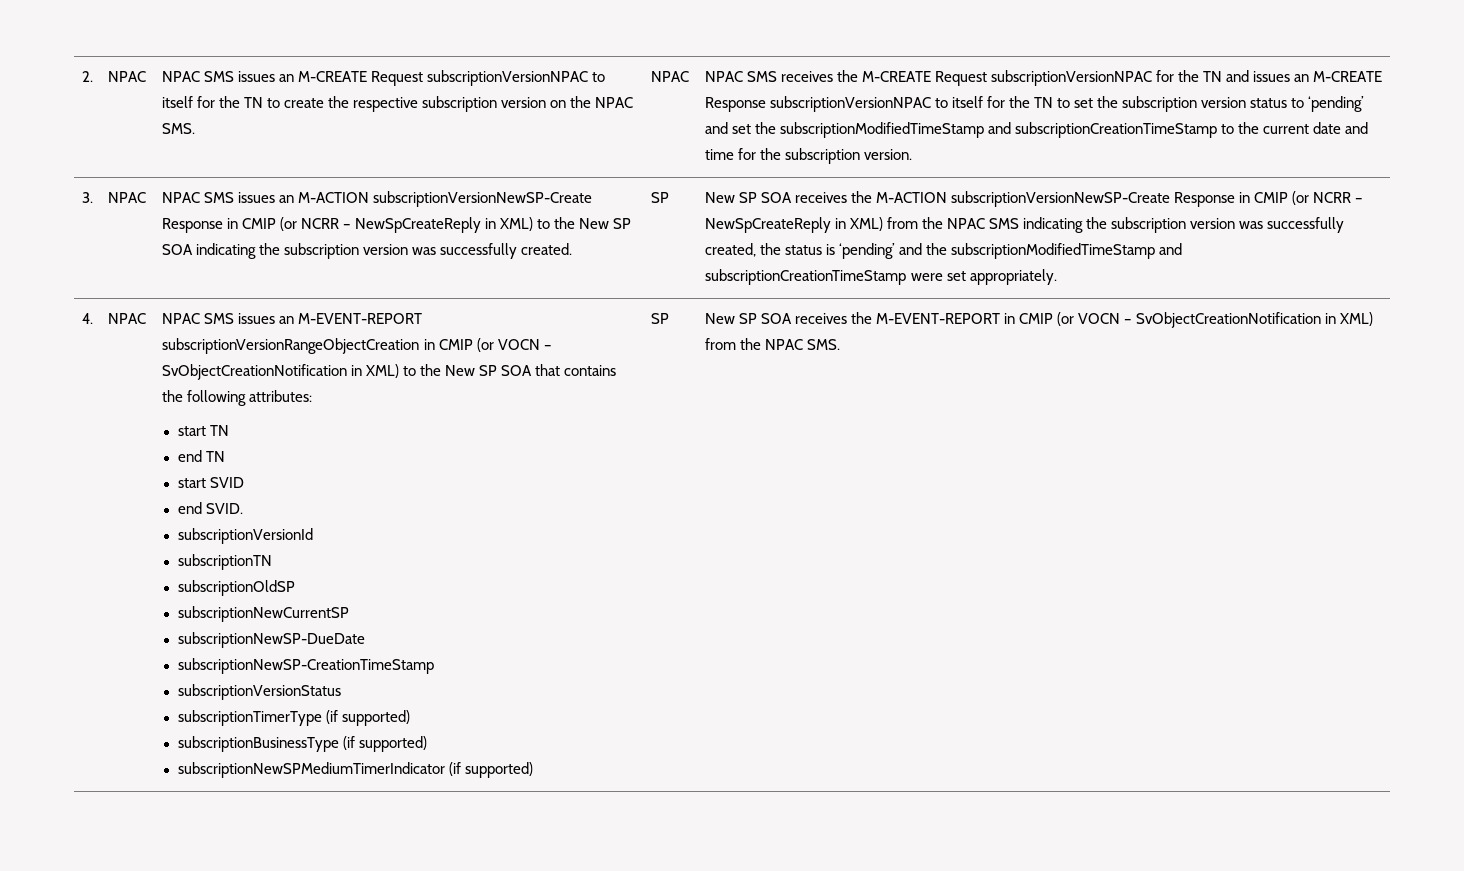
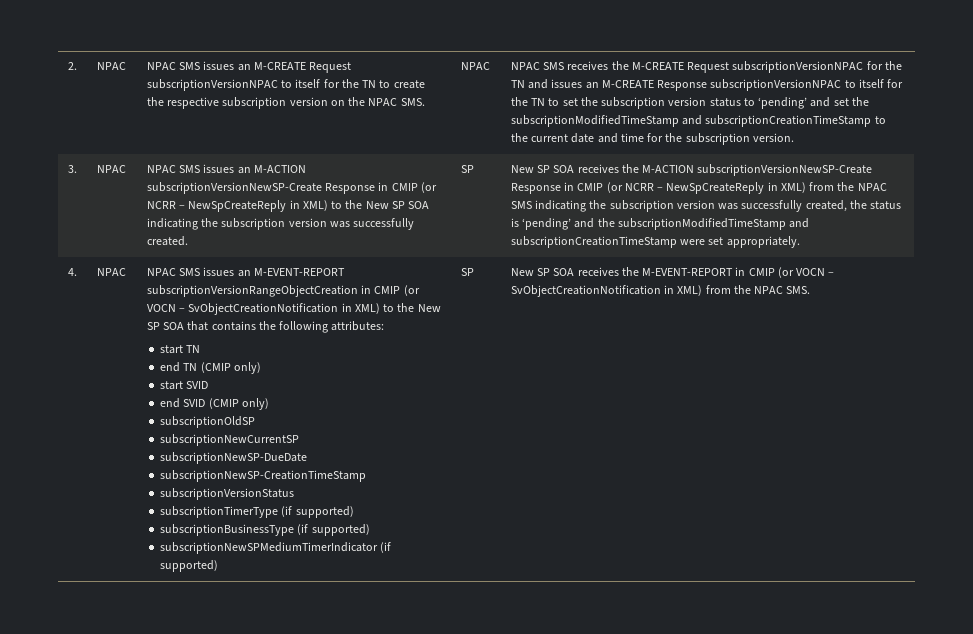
- end TN
+ end TN (CMIP only)
- end SVID.
- subscriptionVersionId
- subscriptionTN
+ end SVID (CMIP only)

